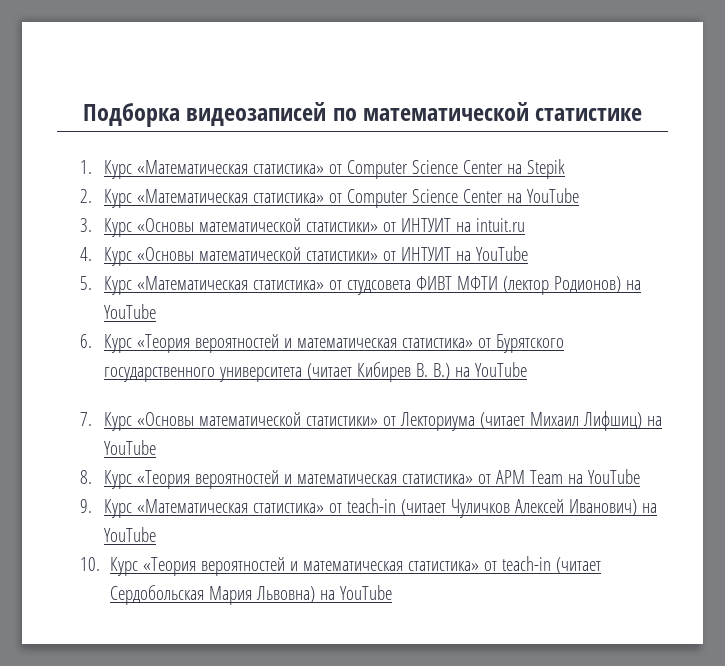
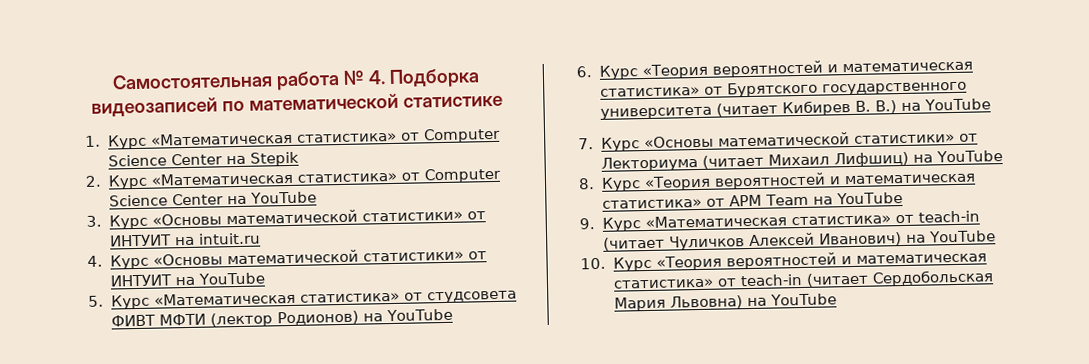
- Подборка видеозаписей по математической статистике
+ Самостоятельная работа № 4. Подборка видеозаписей по математической статистике

